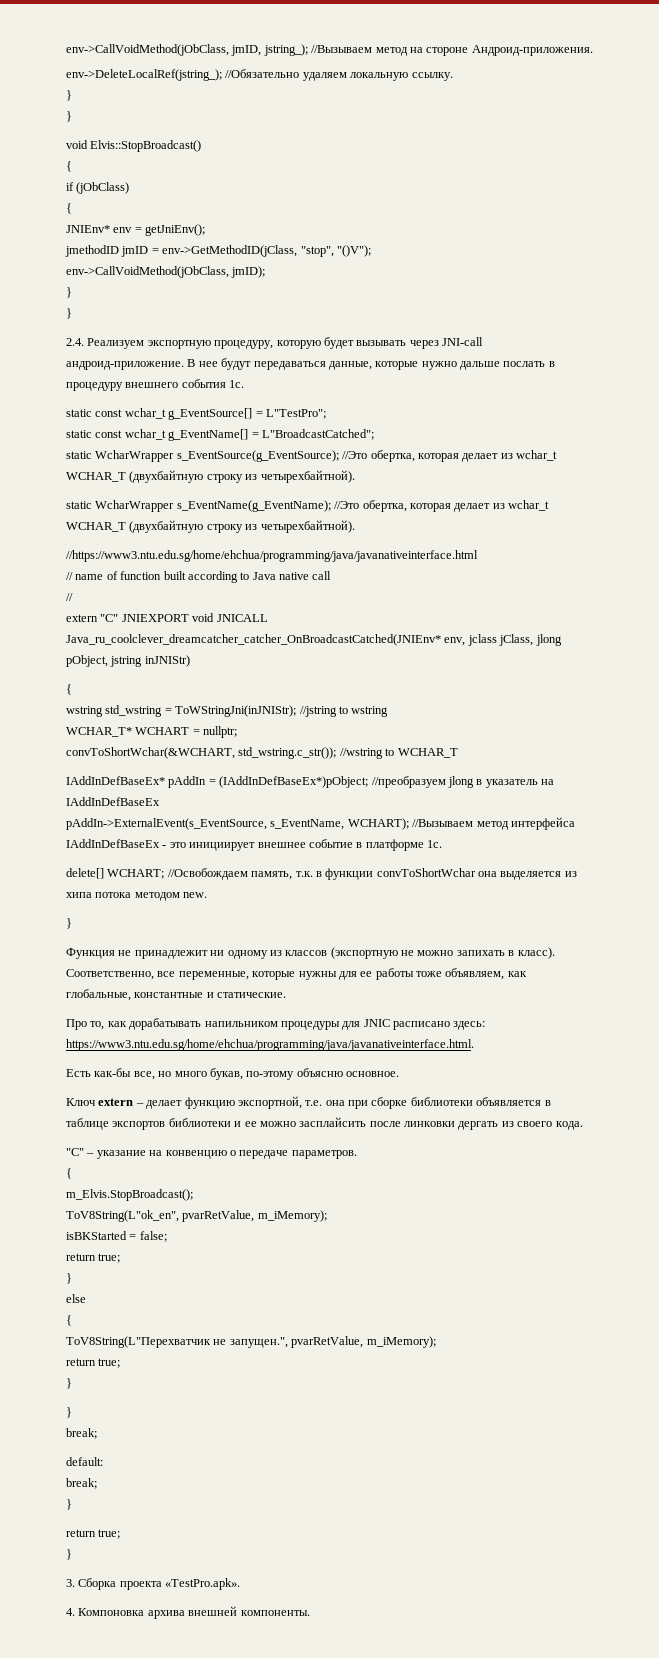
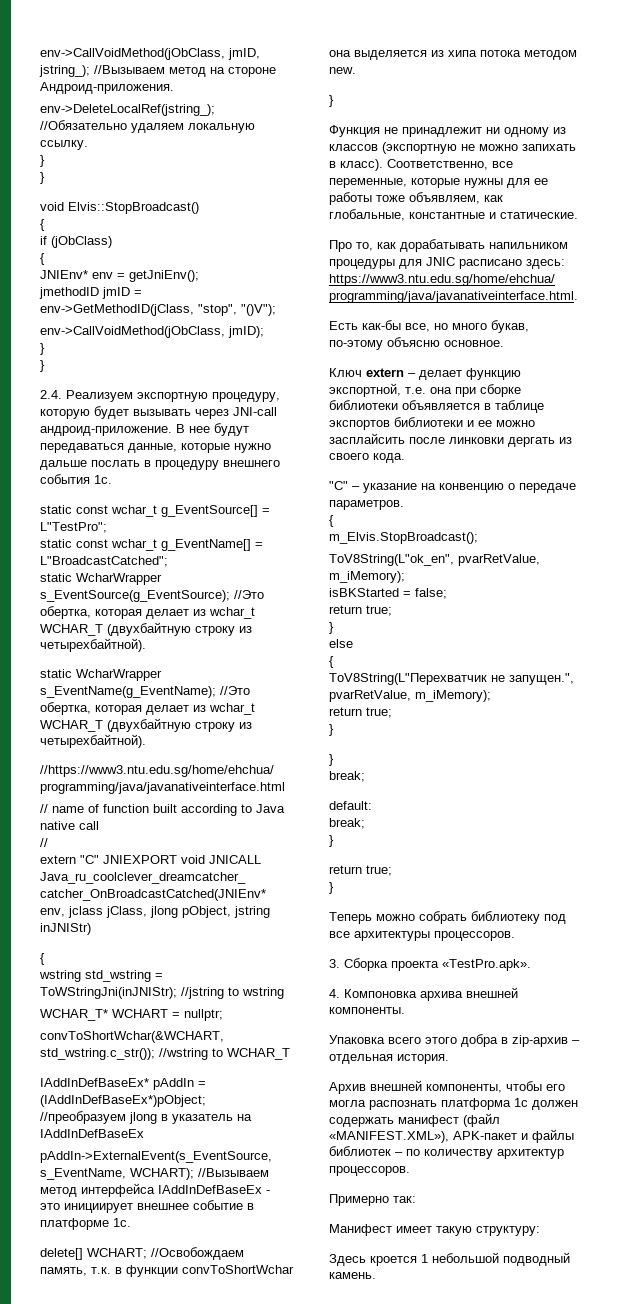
+ Теперь можно собрать библиотеку под все архитектуры процессоров.
+ Упаковка всего этого добра в zip-архив – отдельная история.
+ Архив внешней компоненты, чтобы его могла распознать платформа 1с должен содержать манифест (файл «MANIFEST.XML»), APK-пакет и файлы библиотек – по количеству архитектур процессоров.
+ Примерно так:
+ Манифест имеет такую структуру:
+ Здесь кроется 1 небольшой подводный камень.

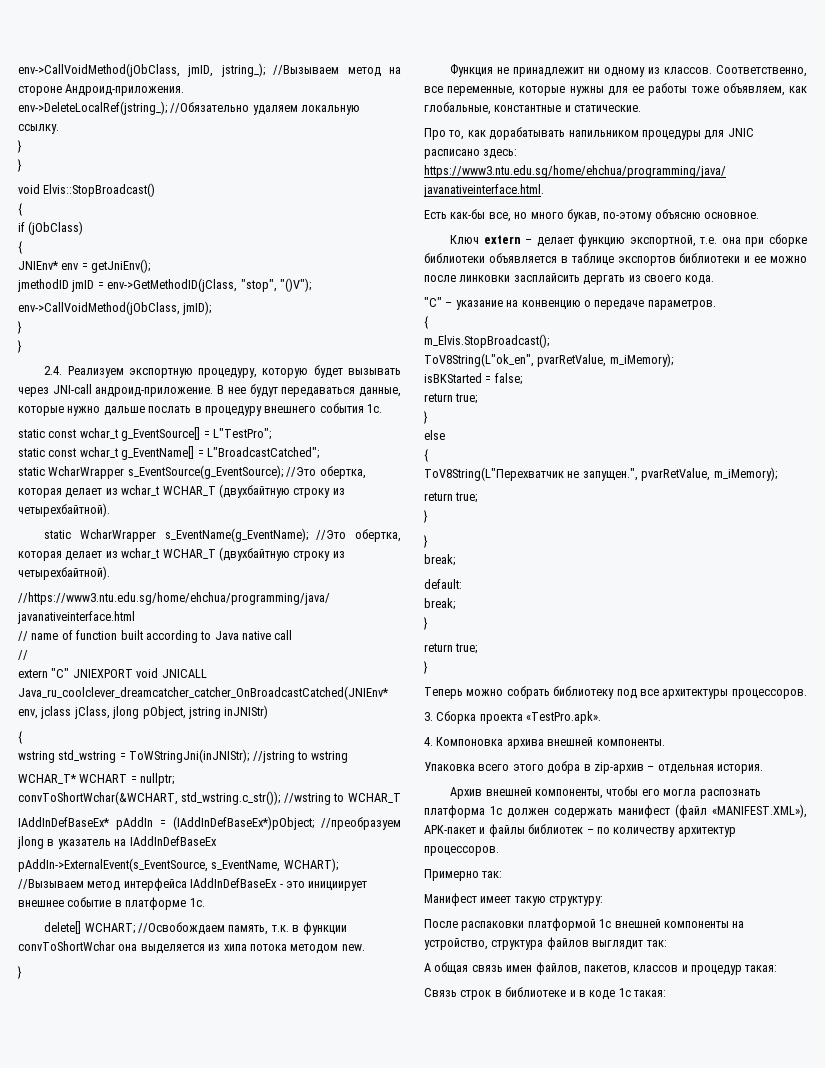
- Функция не принадлежит ни одному из классов (экспортную не можно запихать в класс).
+ Функция не принадлежит ни одному из классов.
- Ключ extern – делает функцию экспортной, т.е. она при сборке библиотеки объявляется в таблице экспортов библиотеки и ее можно засплайсить после линковки дергать из своего кода.
+ Ключ extern – делает функцию экспортной, т.е. она при сборке библиотеки объявляется в таблице экспортов библиотеки и ее можно после линковки засплайсить дергать из своего кода.
- Здесь кроется 1 небольшой подводный камень.
+ После распаковки платформой 1с внешней компоненты на устройство, структура файлов выглядит так:
+ А общая связь имен файлов, пакетов, классов и процедур такая:
+ Связь строк в библиотеке и в коде 1с такая:

